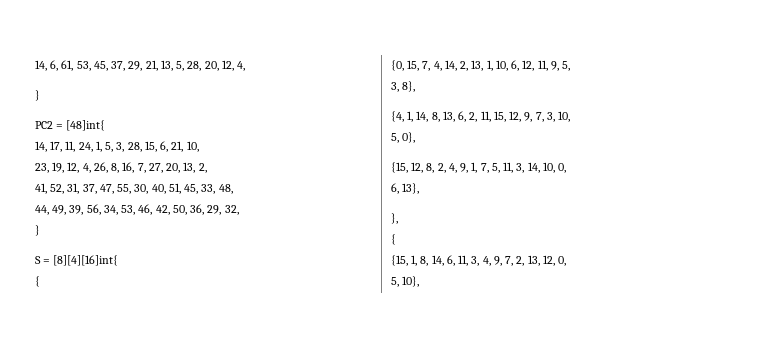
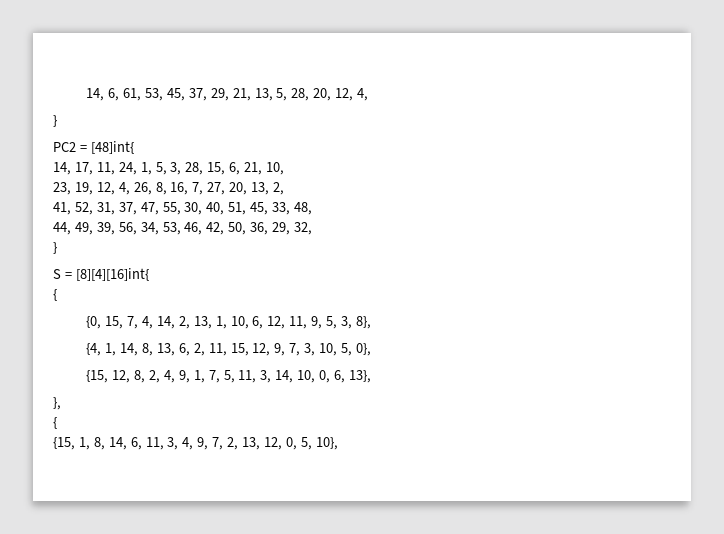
- {0, 15, 7, 4, 14, 2, 13, 1, 10, 6, 12, 11, 9, 5,
- 3, 8},
+ {0, 15, 7, 4, 14, 2, 13, 1, 10, 6, 12, 11, 9, 5, 3, 8},
- {4, 1, 14, 8, 13, 6, 2, 11, 15, 12, 9, 7, 3, 10,
- 5, 0},
+ {4, 1, 14, 8, 13, 6, 2, 11, 15, 12, 9, 7, 3, 10, 5, 0},
- {15, 12, 8, 2, 4, 9, 1, 7, 5, 11, 3, 14, 10, 0,
- 6, 13},
+ {15, 12, 8, 2, 4, 9, 1, 7, 5, 11, 3, 14, 10, 0, 6, 13},
- {15, 1, 8, 14, 6, 11, 3, 4, 9, 7, 2, 13, 12, 0,
- 5, 10},
+ {15, 1, 8, 14, 6, 11, 3, 4, 9, 7, 2, 13, 12, 0, 5, 10},

